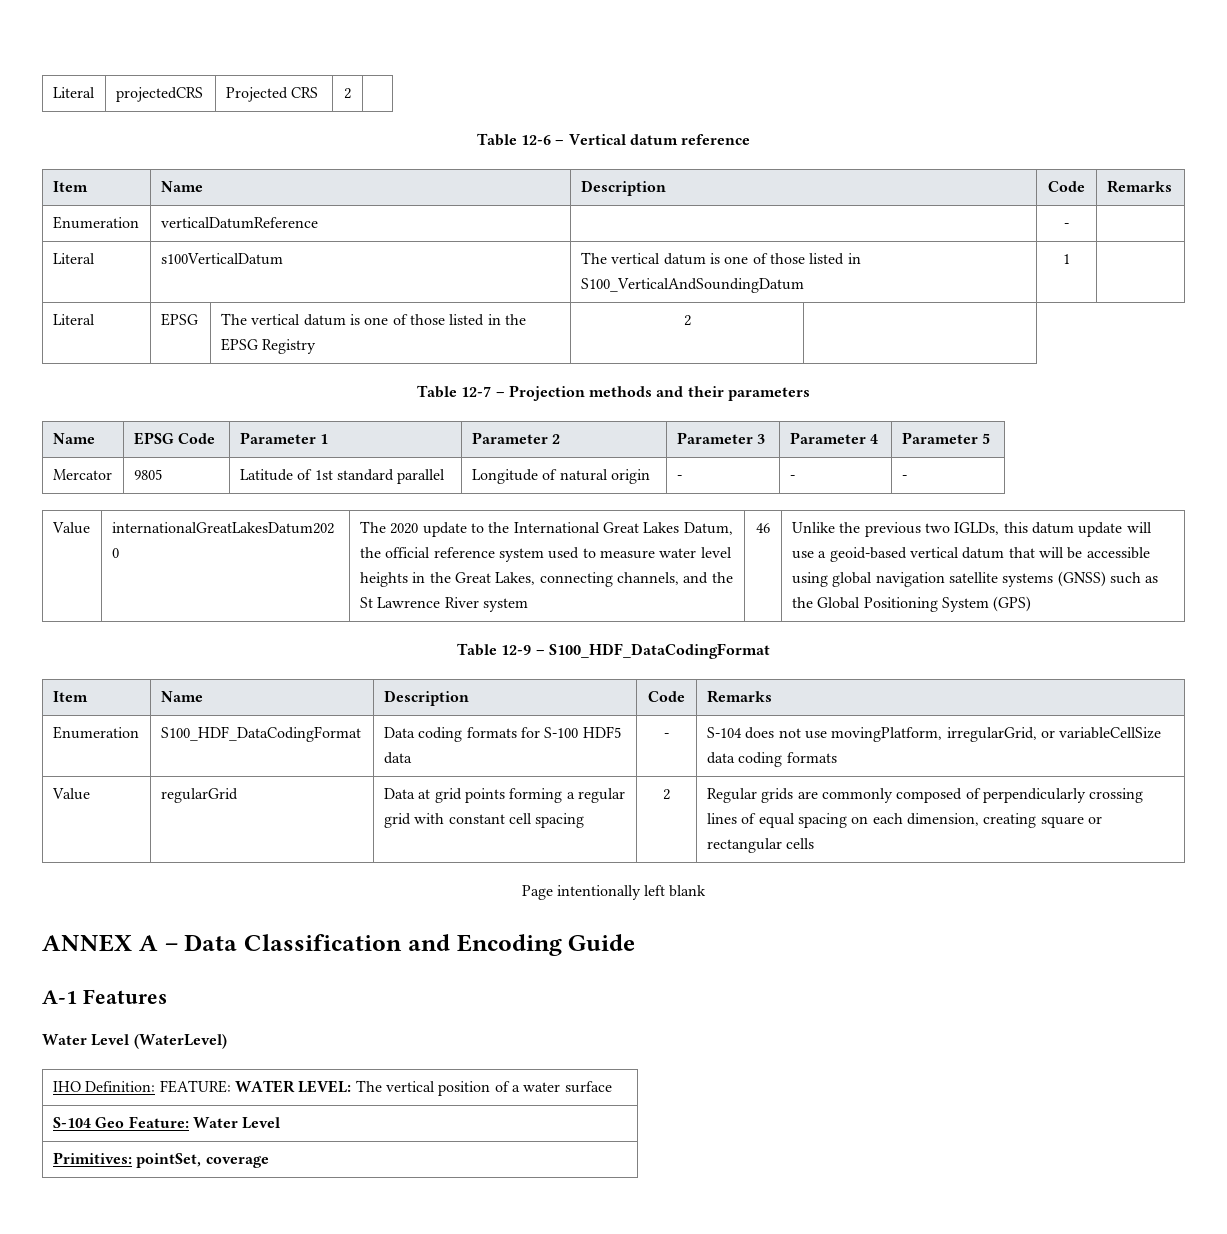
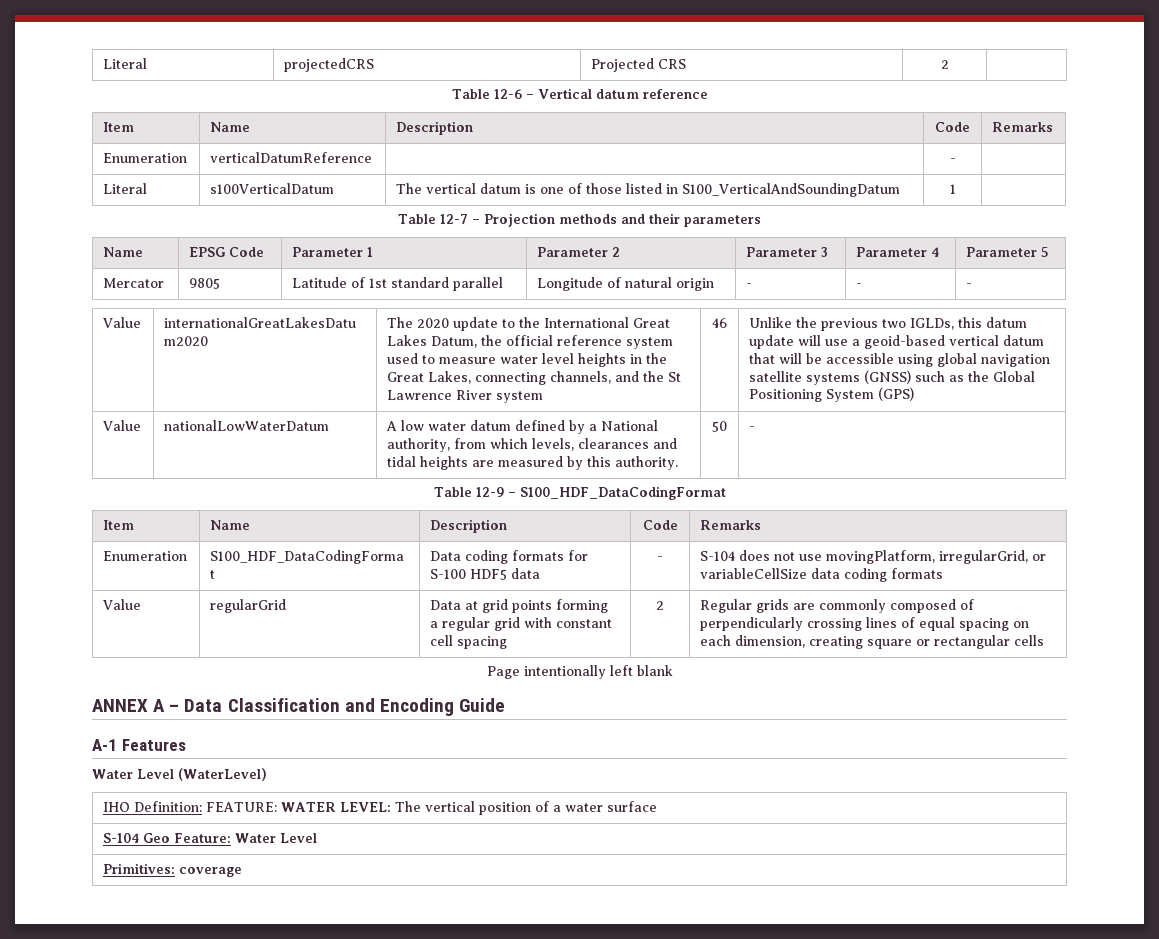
- Literal | EPSG | The vertical datum is one of those listed in the EPSG Registry | 2 |
+ Value | nationalLowWaterDatum | A low water datum defined by a National authority, from which levels, clearances and tidal heights are measured by this authority. | 50 | -
- Primitives: pointSet, coverage
+ Primitives: coverage

